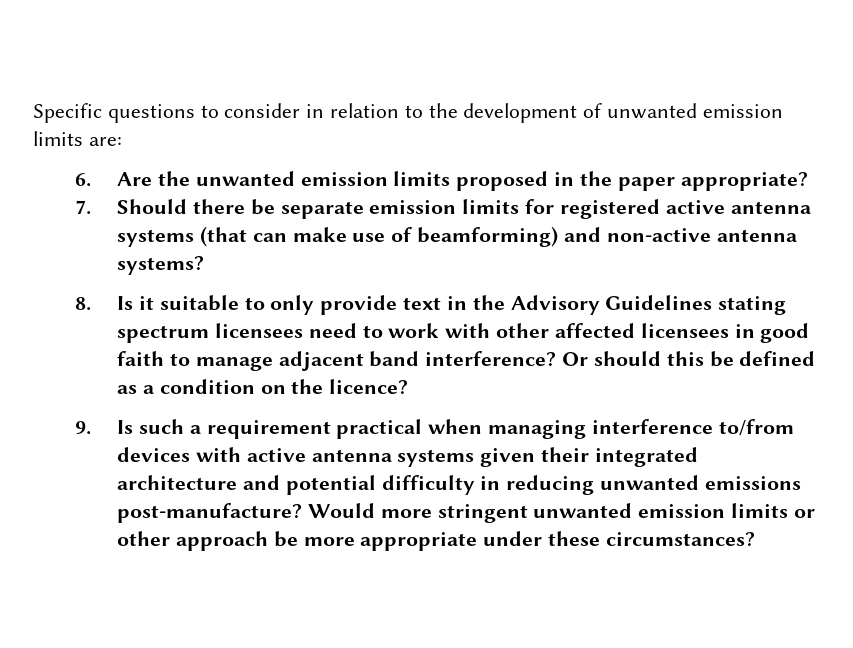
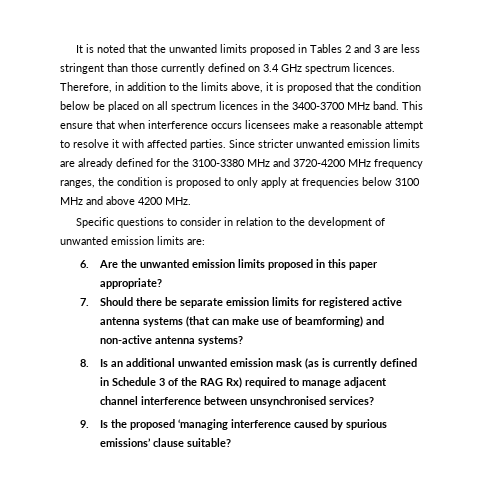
+ It is noted that the unwanted limits proposed in Tables 2 and 3 are less stringent than those currently defined on 3.4 GHz spectrum licences. Therefore, in addition to the limits above, it is proposed that the condition below be placed on all spectrum licences in the 3400-3700 MHz band. This ensure that when interference occurs licensees make a reasonable attempt to resolve it with affected parties. Since stricter unwanted emission limits are already defined for the 3100-3380 MHz and 3720-4200 MHz frequency ranges, the condition is proposed to only apply at frequencies below 3100 MHz and above 4200 MHz.
- 6. Are the unwanted emission limits proposed in the paper appropriate?
+ 6. Are the unwanted emission limits proposed in this paper appropriate?
- 8. Is it suitable to only provide text in the Advisory Guidelines stating spectrum licensees need to work with other affected licensees in good faith to manage adjacent band interference? Or should this be defined as a condition on the licence?
- 9. Is such a requirement practical when managing interference to/from devices with active antenna systems given their integrated architecture and potential difficulty in reducing unwanted emissions post-manufacture? Would more stringent unwanted emission limits or other approach be more appropriate under these circumstances?
+ 8. Is an additional unwanted emission mask (as is currently defined in Schedule 3 of the RAG Rx) required to manage adjacent channel interference between unsynchronised services?
+ 9. Is the proposed ‘managing interference caused by spurious emissions’ clause suitable?

